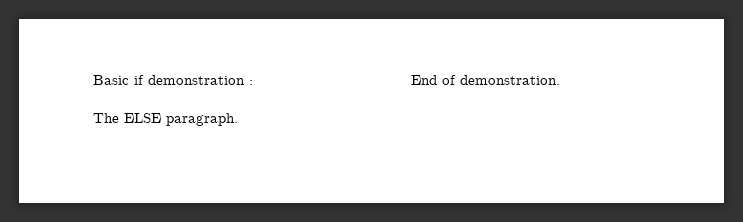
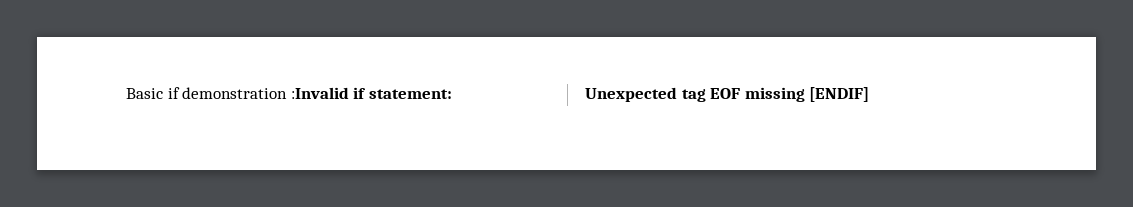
- Basic if demonstration :
- The ELSE paragraph.
- End of demonstration.
+ Basic if demonstration :Invalid if statement: Unexpected tag EOF missing [ENDIF]

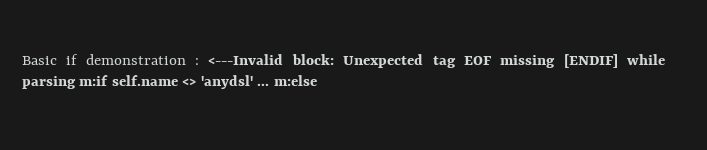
- Basic if demonstration :Invalid if statement: Unexpected tag EOF missing [ENDIF]
+ Basic if demonstration : <---Invalid block: Unexpected tag EOF missing [ENDIF] while parsing m:if self.name <> 'anydsl' ... m:else

